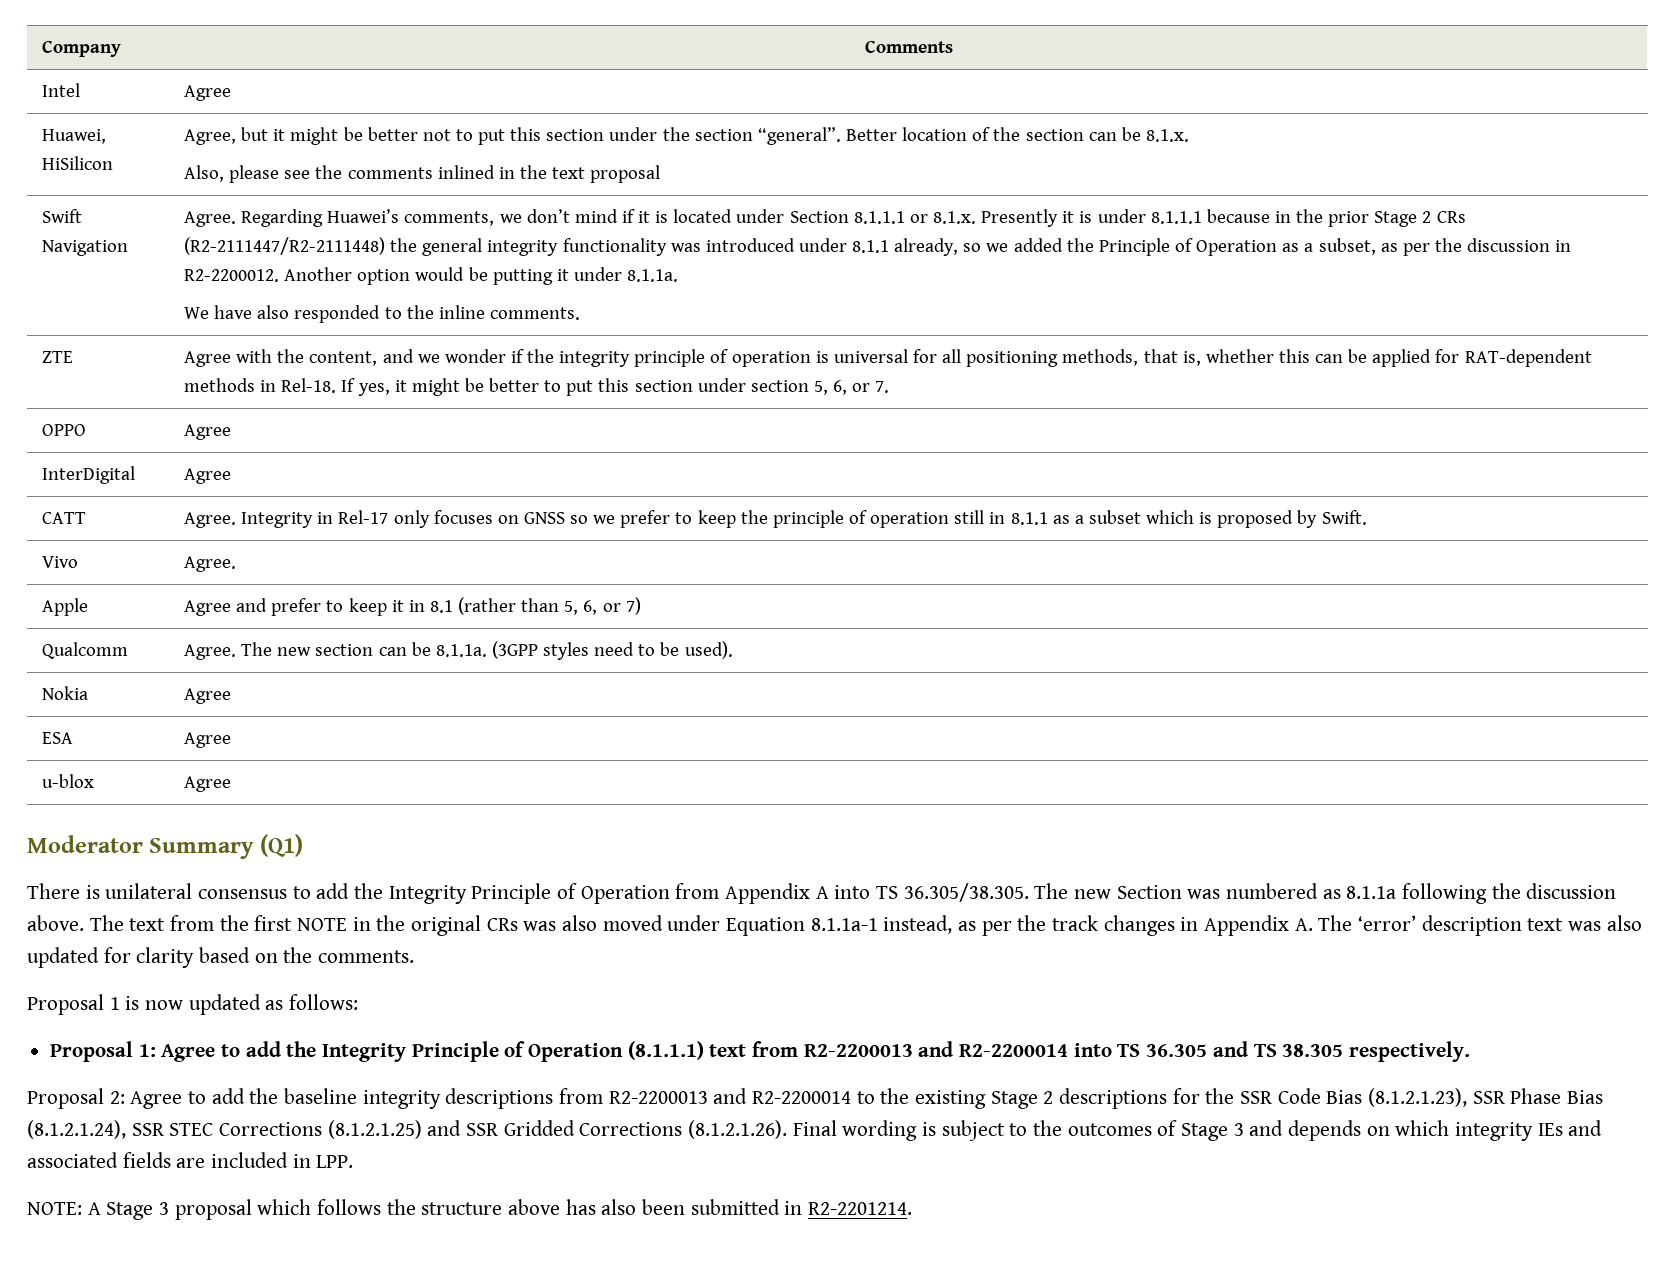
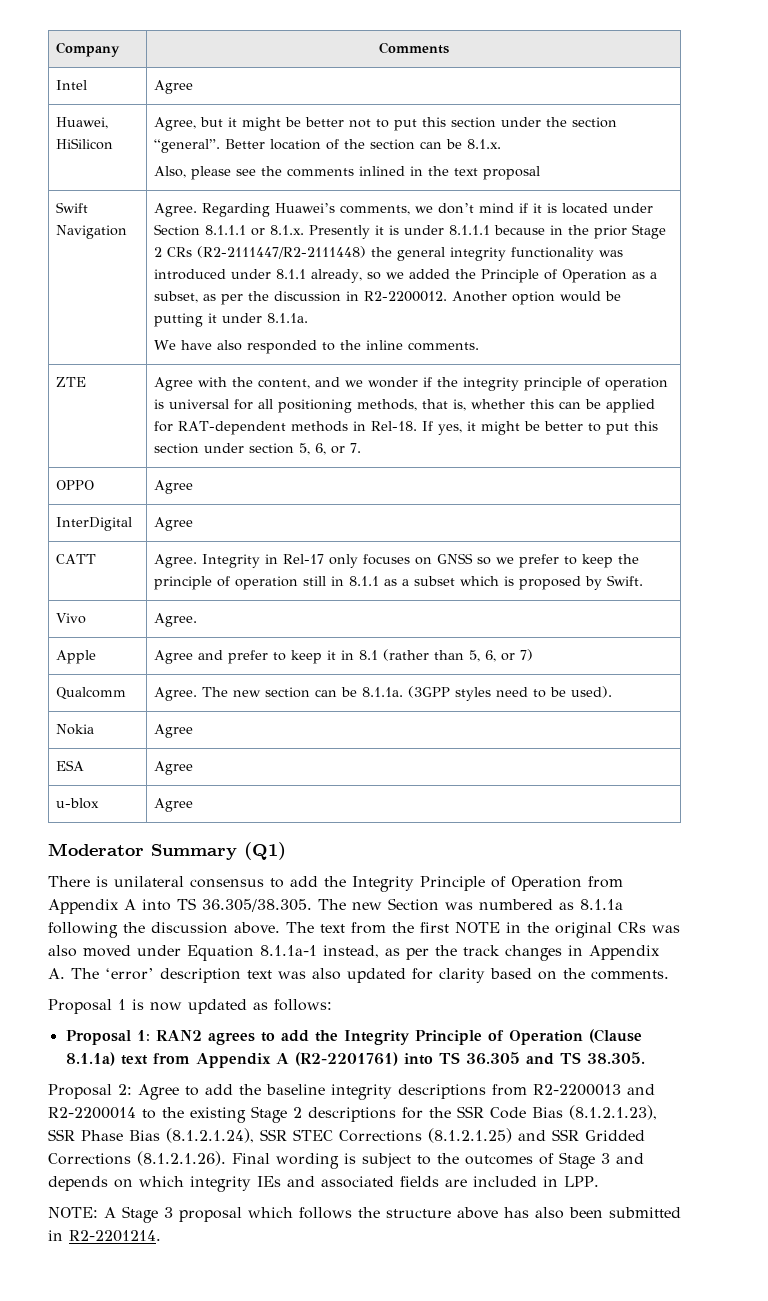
- Proposal 1: Agree to add the Integrity Principle of Operation (8.1.1.1) text from R2-2200013 and R2-2200014 into TS 36.305 and TS 38.305 respectively.
+ Proposal 1: RAN2 agrees to add the Integrity Principle of Operation (Clause 8.1.1a) text from Appendix A (R2-2201761) into TS 36.305 and TS 38.305.

